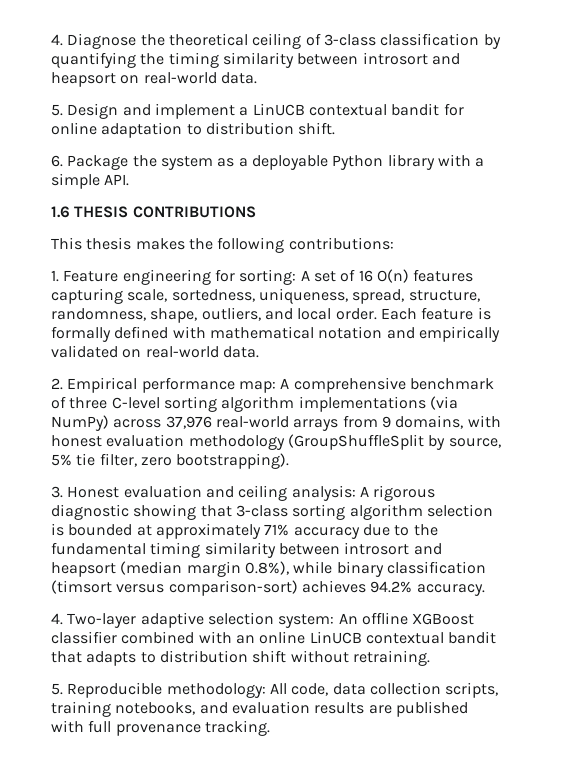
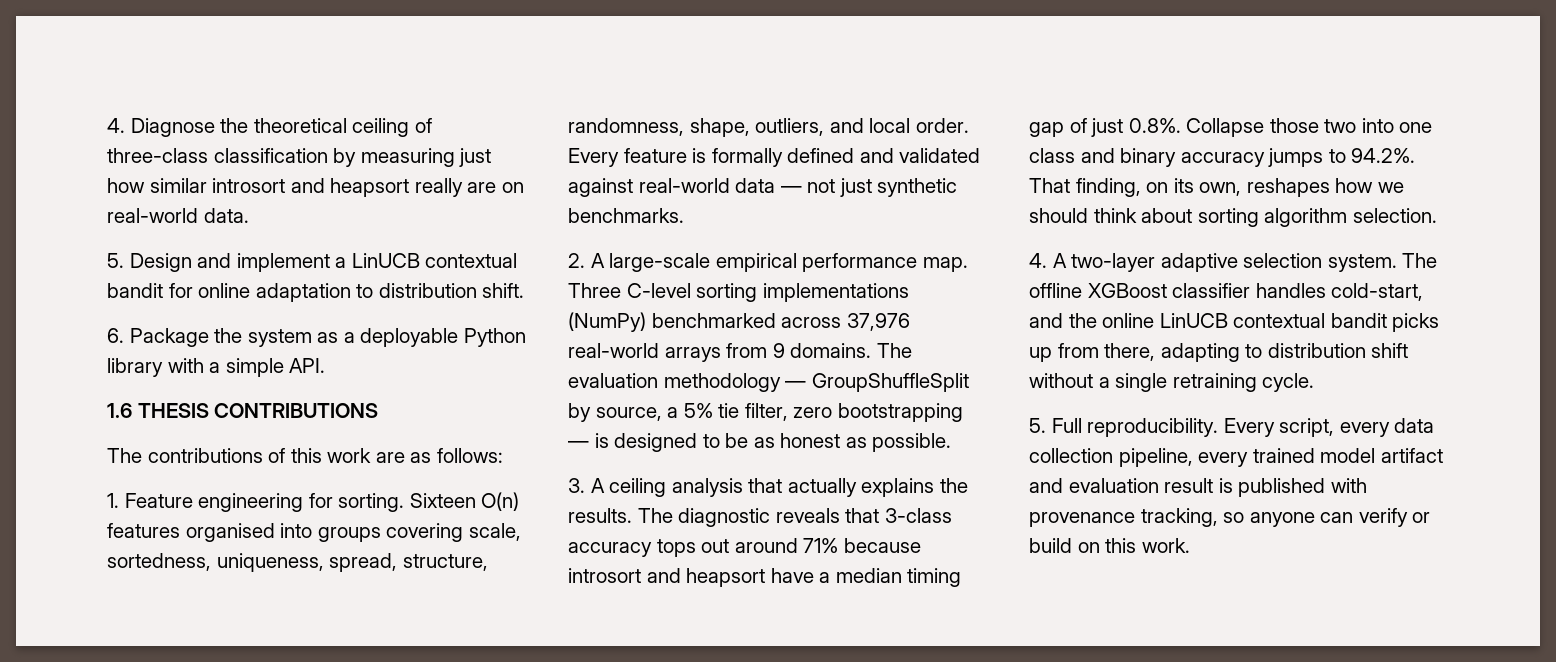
- 4. Diagnose the theoretical ceiling of 3-class classification by quantifying the timing similarity between introsort and heapsort on real-world data.
+ 4. Diagnose the theoretical ceiling of three-class classification by measuring just how similar introsort and heapsort really are on real-world data.
- This thesis makes the following contributions:
- 1. Feature engineering for sorting: A set of 16 O(n) features capturing scale, sortedness, uniqueness, spread, structure, randomness, shape, outliers, and local order.
+ The contributions of this work are as follows:
+ 1. Feature engineering for sorting. Sixteen O(n) features organised into groups covering scale, sortedness, uniqueness, spread, structure, randomness, shape, outliers, and local order.
- Each feature is formally defined with mathematical notation and empirically validated on real-world data.
- 2. Empirical performance map: A comprehensive benchmark of three C-level sorting algorithm implementations (via NumPy) across 37,976 real-world arrays from 9 domains, with honest evaluation methodology (GroupShuffleSplit by source, 5% tie filter, zero bootstrapping).
- 3. Honest evaluation and ceiling analysis: A rigorous diagnostic showing that 3-class sorting algorithm selection is bounded at approximately 71% accuracy due to the fundamental timing similarity between introsort and heapsort (median margin 0.8%), while binary classification (timsort versus comparison-sort) achieves 94.2% accuracy.
- 4. Two-layer adaptive selection system: An offline XGBoost classifier combined with an online LinUCB contextual bandit that adapts to distribution shift without retraining.
- 5. Reproducible methodology: All code, data collection scripts, training notebooks, and evaluation results are published with full provenance tracking.
+ Every feature is formally defined and validated against real-world data — not just synthetic benchmarks.
+ 2. A large-scale empirical performance map. Three C-level sorting implementations (NumPy) benchmarked across 37,976 real-world arrays from 9 domains. The evaluation methodology — GroupShuffleSplit by source, a 5% tie filter, zero bootstrapping — is designed to be as honest as possible.
+ 3. A ceiling analysis that actually explains the results. The diagnostic reveals that 3-class accuracy tops out around 71% because introsort and heapsort have a median timing gap of just 0.8%. Collapse those two into one class and binary accuracy jumps to 94.2%. That finding, on its own, reshapes how we should think about sorting algorithm selection.
+ 4. A two-layer adaptive selection system. The offline XGBoost classifier handles cold-start, and the online LinUCB contextual bandit picks up from there, adapting to distribution shift without a single retraining cycle.
+ 5. Full reproducibility. Every script, every data collection pipeline, every trained model artifact and evaluation result is published with provenance tracking, so anyone can verify or build on this work.

